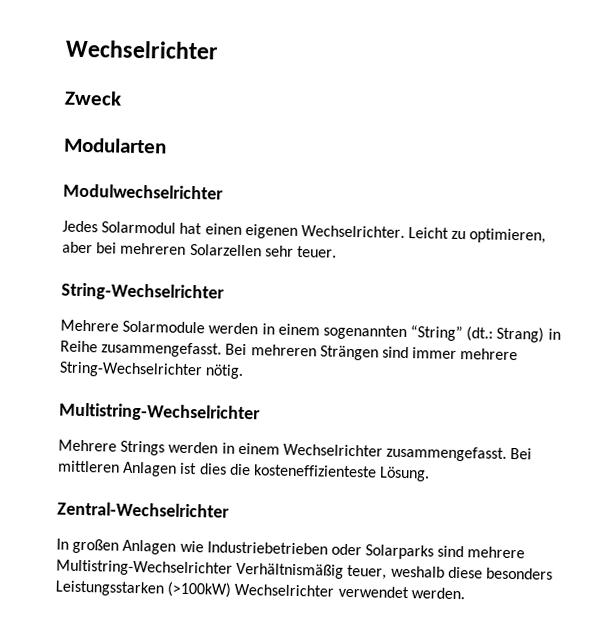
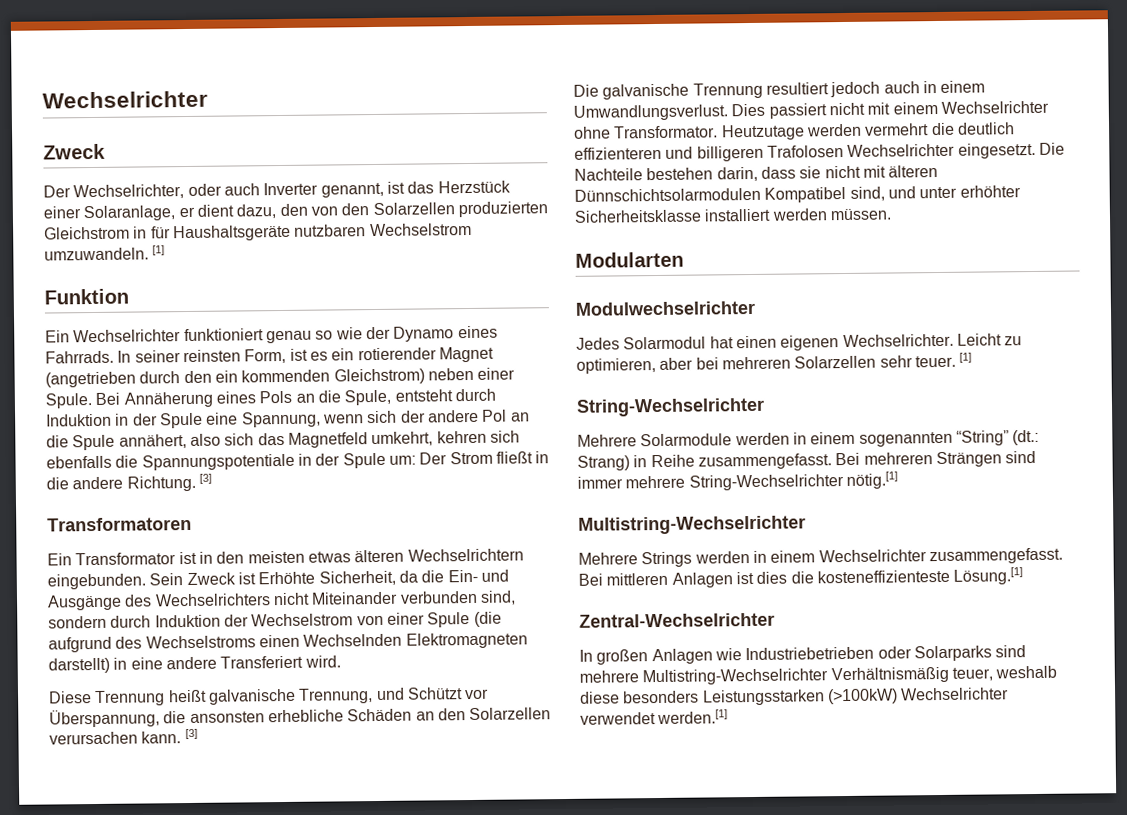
+ Der Wechselrichter, oder auch Inverter genannt, ist das Herzstück einer Solaranlage, er dient dazu, den von den Solarzellen produzierten Gleichstrom in für Haushaltsgeräte nutzbaren Wechselstrom umzuwandeln. [1]
+ Funktion
+ Ein Wechselrichter funktioniert genau so wie der Dynamo eines Fahrrads. In seiner reinsten Form, ist es ein rotierender Magnet (angetrieben durch den ein kommenden Gleichstrom) neben einer Spule. Bei Annäherung eines Pols an die Spule, entsteht durch Induktion in der Spule eine Spannung, wenn sich der andere Pol an die Spule annähert, also sich das Magnetfeld umkehrt, kehren sich ebenfalls die Spannungspotentiale in der Spule um: Der Strom fließt in die andere Richtung. [3]
+ Transformatoren
+ Ein Transformator ist in den meisten etwas älteren Wechselrichtern eingebunden. Sein Zweck ist Erhöhte Sicherheit, da die Ein- und Ausgänge des Wechselrichters nicht Miteinander verbunden sind, sondern durch Induktion der Wechselstrom von einer Spule (die aufgrund des Wechselstroms einen Wechselnden Elektromagneten darstellt) in eine andere Transferiert wird.
+ Diese Trennung heißt galvanische Trennung, und Schützt vor Überspannung, die ansonsten erhebliche Schäden an den Solarzellen verursachen kann. [3]
+ Die galvanische Trennung resultiert jedoch auch in einem Umwandlungsverlust. Dies passiert nicht mit einem Wechselrichter ohne Transformator. Heutzutage werden vermehrt die deutlich effizienteren und billigeren Trafolosen Wechselrichter eingesetzt. Die Nachteile bestehen darin, dass sie nicht mit älteren Dünnschichtsolarmodulen Kompatibel sind, und unter erhöhter Sicherheitsklasse installiert werden müssen.
- Leicht zu optimieren, aber bei mehreren Solarzellen sehr teuer.
+ Leicht zu optimieren, aber bei mehreren Solarzellen sehr teuer. [1]
- Bei mehreren Strängen sind immer mehrere String-Wechselrichter nötig.
+ Bei mehreren Strängen sind immer mehrere String-Wechselrichter nötig.[1]
- Bei mittleren Anlagen ist dies die kosteneffizienteste Lösung.
+ Bei mittleren Anlagen ist dies die kosteneffizienteste Lösung.[1]
- In großen Anlagen wie Industriebetrieben oder Solarparks sind mehrere Multistring-Wechselrichter Verhältnismäßig teuer, weshalb diese besonders Leistungsstarken (>100kW) Wechselrichter verwendet werden.
+ In großen Anlagen wie Industriebetrieben oder Solarparks sind mehrere Multistring-Wechselrichter Verhältnismäßig teuer, weshalb diese besonders Leistungsstarken (>100kW) Wechselrichter verwendet werden.[1]

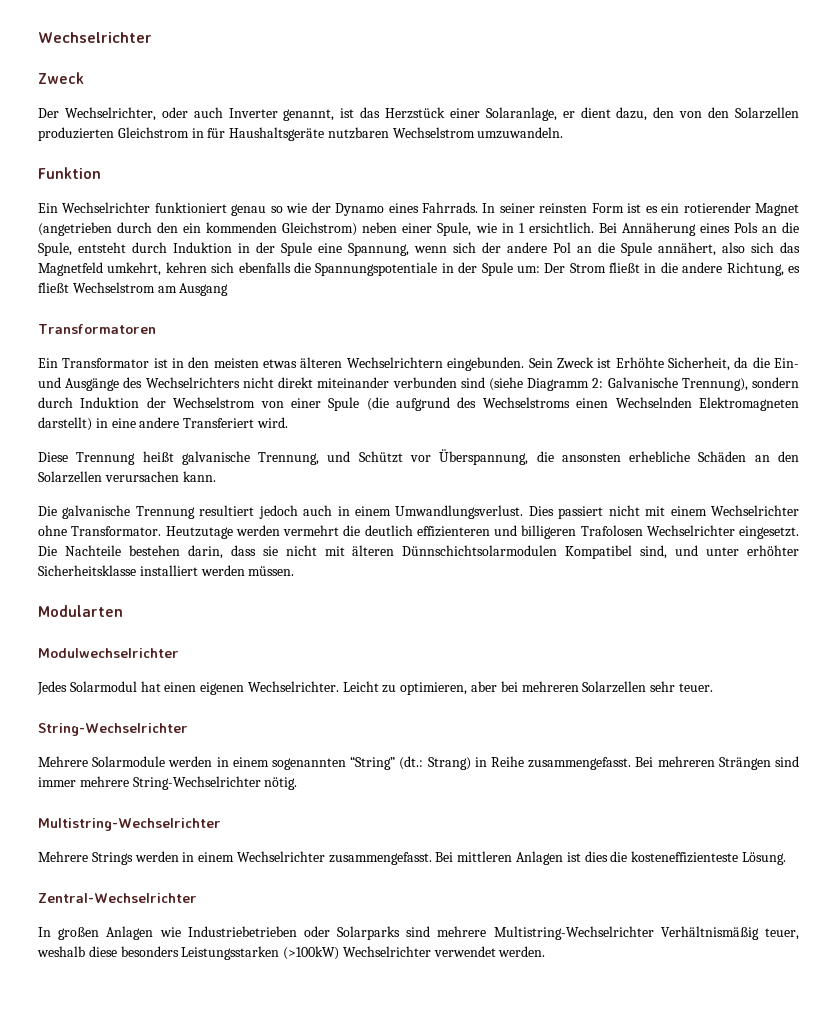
- Der Wechselrichter, oder auch Inverter genannt, ist das Herzstück einer Solaranlage, er dient dazu, den von den Solarzellen produzierten Gleichstrom in für Haushaltsgeräte nutzbaren Wechselstrom umzuwandeln. [1]
+ Der Wechselrichter, oder auch Inverter genannt, ist das Herzstück einer Solaranlage, er dient dazu, den von den Solarzellen produzierten Gleichstrom in für Haushaltsgeräte nutzbaren Wechselstrom umzuwandeln.
- In seiner reinsten Form, ist es ein rotierender Magnet (angetrieben durch den ein kommenden Gleichstrom) neben einer Spule.
+ In seiner reinsten Form ist es ein rotierender Magnet (angetrieben durch den ein kommenden Gleichstrom) neben einer Spule, wie in 1 ersichtlich.
- Bei Annäherung eines Pols an die Spule, entsteht durch Induktion in der Spule eine Spannung, wenn sich der andere Pol an die Spule annähert, also sich das Magnetfeld umkehrt, kehren sich ebenfalls die Spannungspotentiale in der Spule um: Der Strom fließt in die andere Richtung. [3]
+ Bei Annäherung eines Pols an die Spule, entsteht durch Induktion in der Spule eine Spannung, wenn sich der andere Pol an die Spule annähert, also sich das Magnetfeld umkehrt, kehren sich ebenfalls die Spannungspotentiale in der Spule um: Der Strom fließt in die andere Richtung, es fließt Wechselstrom am Ausgang
- Sein Zweck ist Erhöhte Sicherheit, da die Ein- und Ausgänge des Wechselrichters nicht Miteinander verbunden sind, sondern durch Induktion der Wechselstrom von einer Spule (die aufgrund des Wechselstroms einen Wechselnden Elektromagneten darstellt) in eine andere Transferiert wird.
+ Sein Zweck ist Erhöhte Sicherheit, da die Ein- und Ausgänge des Wechselrichters nicht direkt miteinander verbunden sind (siehe Diagramm 2: Galvanische Trennung), sondern durch Induktion der Wechselstrom von einer Spule (die aufgrund des Wechselstroms einen Wechselnden Elektromagneten darstellt) in eine andere Transferiert wird.
- Diese Trennung heißt galvanische Trennung, und Schützt vor Überspannung, die ansonsten erhebliche Schäden an den Solarzellen verursachen kann. [3]
+ Diese Trennung heißt galvanische Trennung, und Schützt vor Überspannung, die ansonsten erhebliche Schäden an den Solarzellen verursachen kann.
- Leicht zu optimieren, aber bei mehreren Solarzellen sehr teuer. [1]
+ Leicht zu optimieren, aber bei mehreren Solarzellen sehr teuer.
- Bei mehreren Strängen sind immer mehrere String-Wechselrichter nötig.[1]
+ Bei mehreren Strängen sind immer mehrere String-Wechselrichter nötig.
- Bei mittleren Anlagen ist dies die kosteneffizienteste Lösung.[1]
+ Bei mittleren Anlagen ist dies die kosteneffizienteste Lösung.
- In großen Anlagen wie Industriebetrieben oder Solarparks sind mehrere Multistring-Wechselrichter Verhältnismäßig teuer, weshalb diese besonders Leistungsstarken (>100kW) Wechselrichter verwendet werden.[1]
+ In großen Anlagen wie Industriebetrieben oder Solarparks sind mehrere Multistring-Wechselrichter Verhältnismäßig teuer, weshalb diese besonders Leistungsstarken (>100kW) Wechselrichter verwendet werden.

